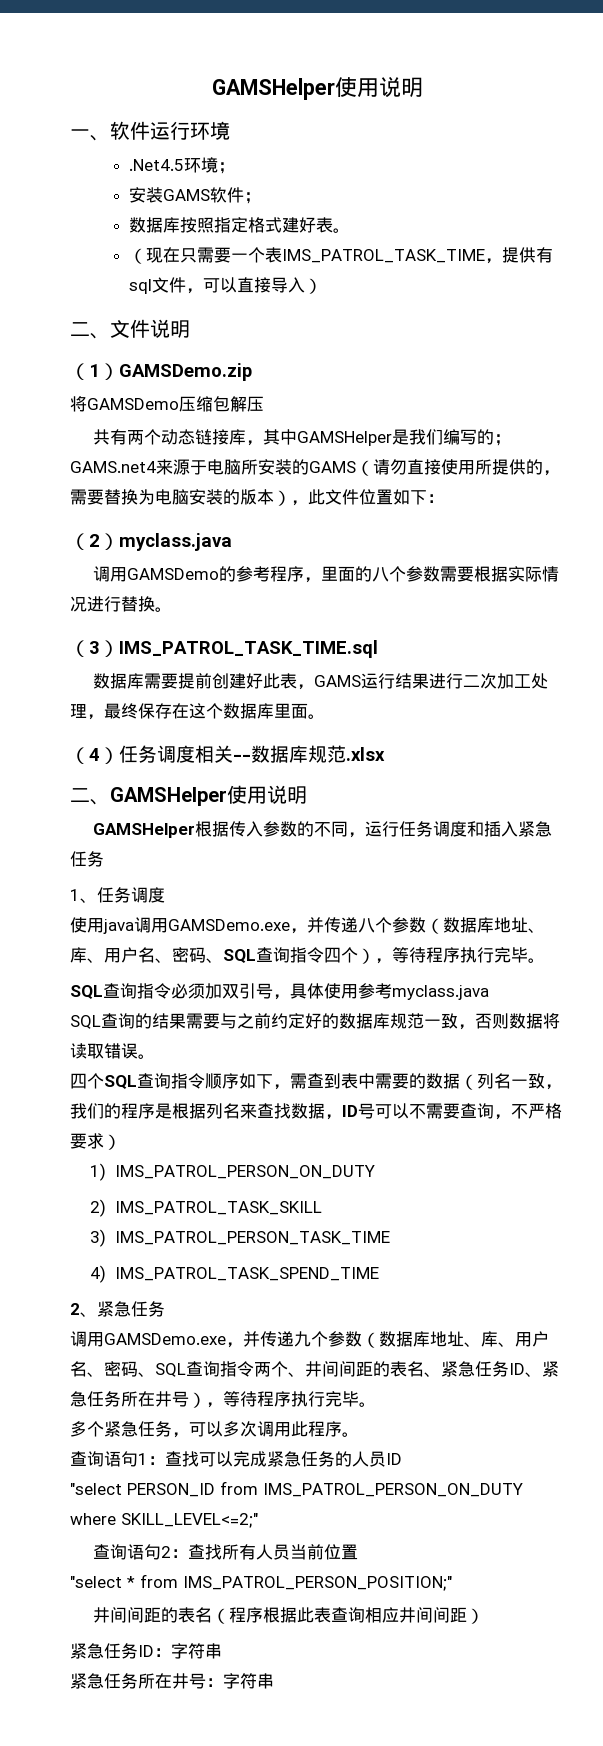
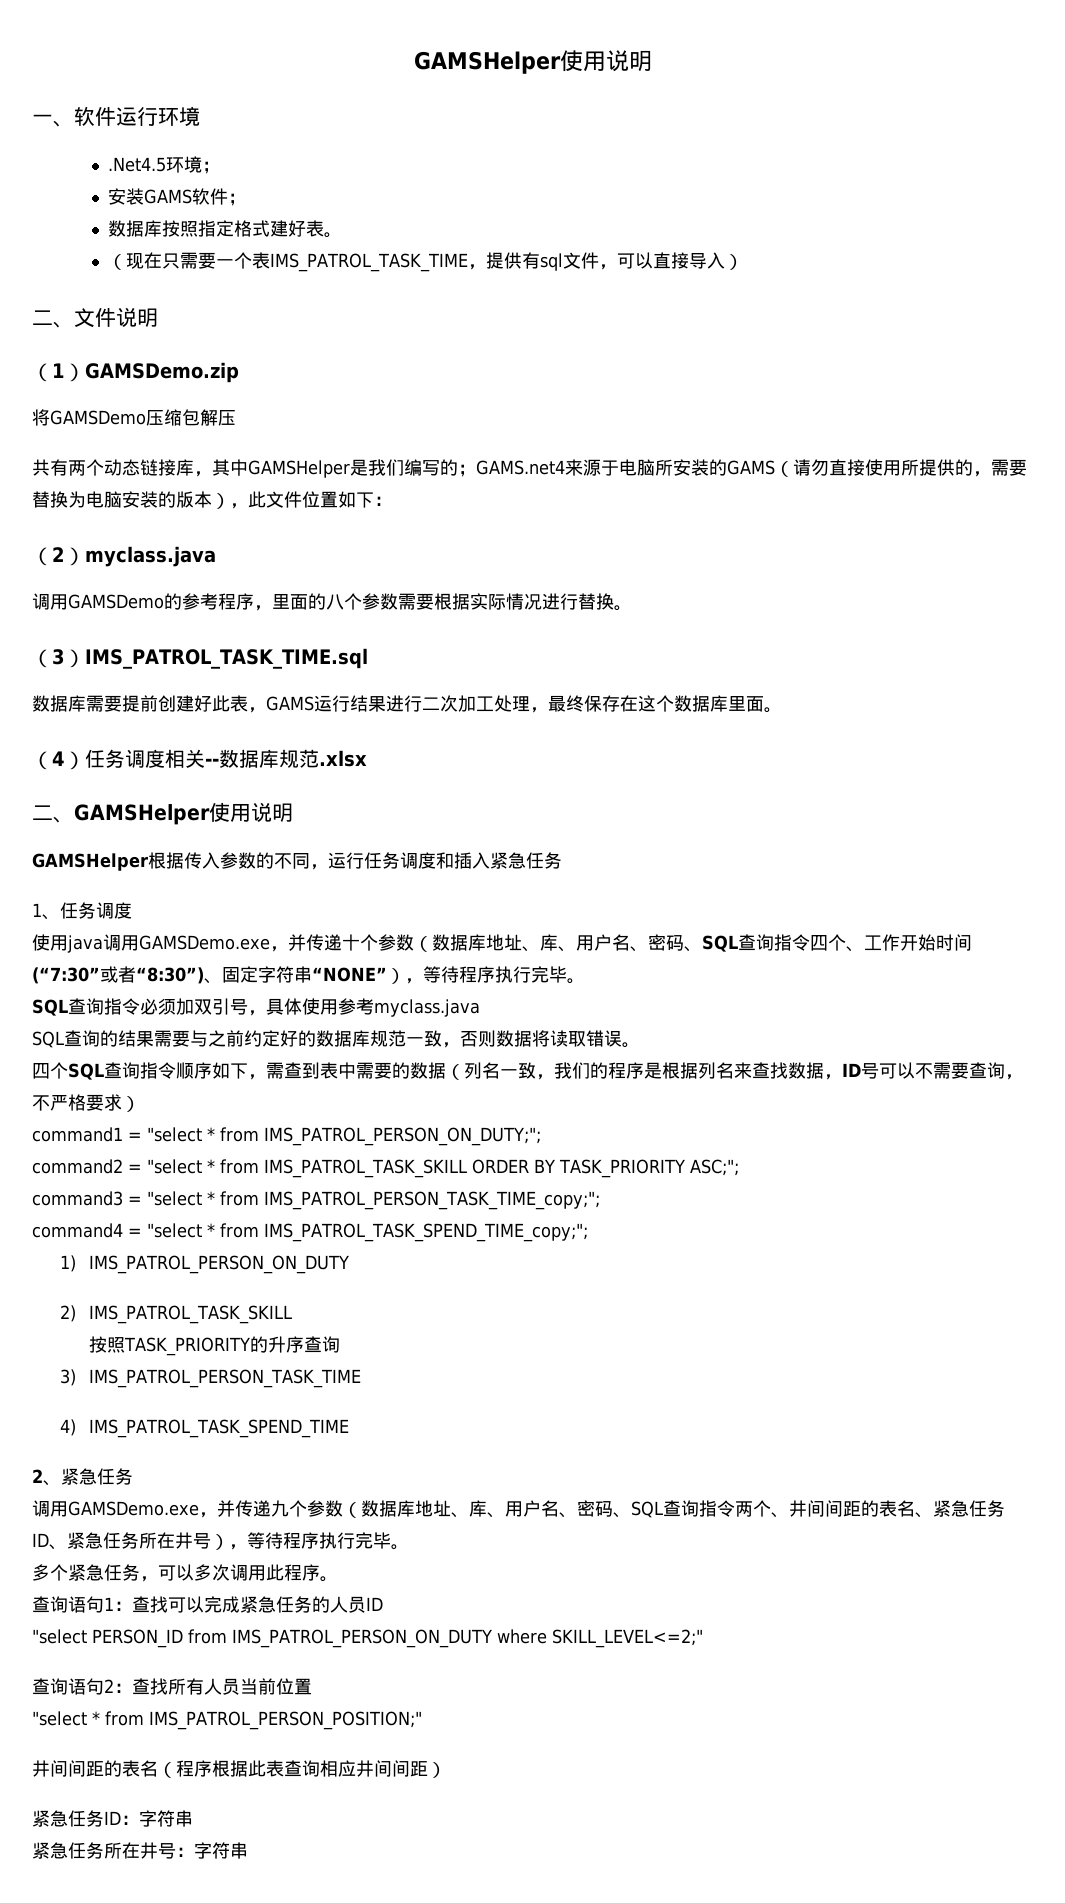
- 使用java调用GAMSDemo.exe，并传递八个参数（数据库地址、库、用户名、密码、SQL查询指令四个），等待程序执行完毕。
+ 使用java调用GAMSDemo.exe，并传递十个参数（数据库地址、库、用户名、密码、SQL查询指令四个、工作开始时间(“7:30”或者“8:30”)、固定字符串“NONE”），等待程序执行完毕。
+ command1 = "select * from IMS_PATROL_PERSON_ON_DUTY;";
+ command2 = "select * from IMS_PATROL_TASK_SKILL ORDER BY TASK_PRIORITY ASC;";
+ command3 = "select * from IMS_PATROL_PERSON_TASK_TIME_copy;";
+ command4 = "select * from IMS_PATROL_TASK_SPEND_TIME_copy;";
+ 按照TASK_PRIORITY的升序查询

